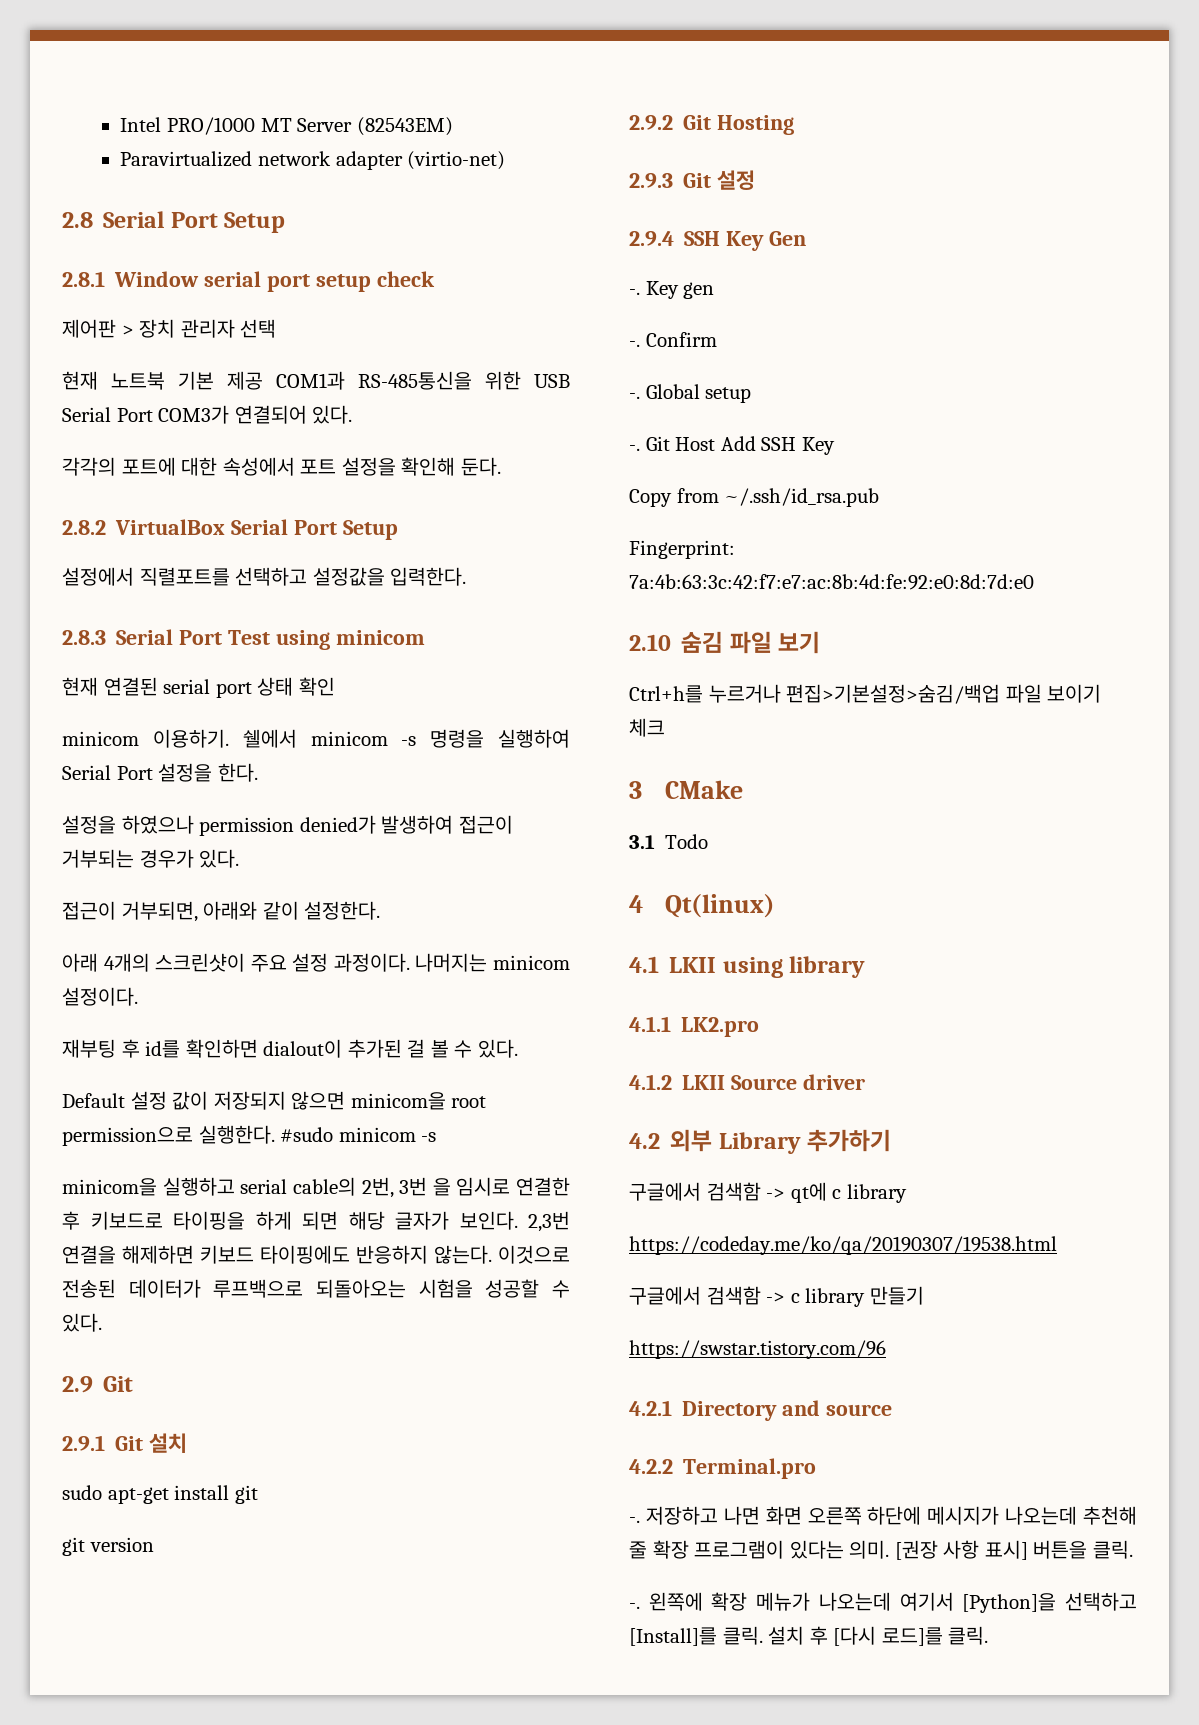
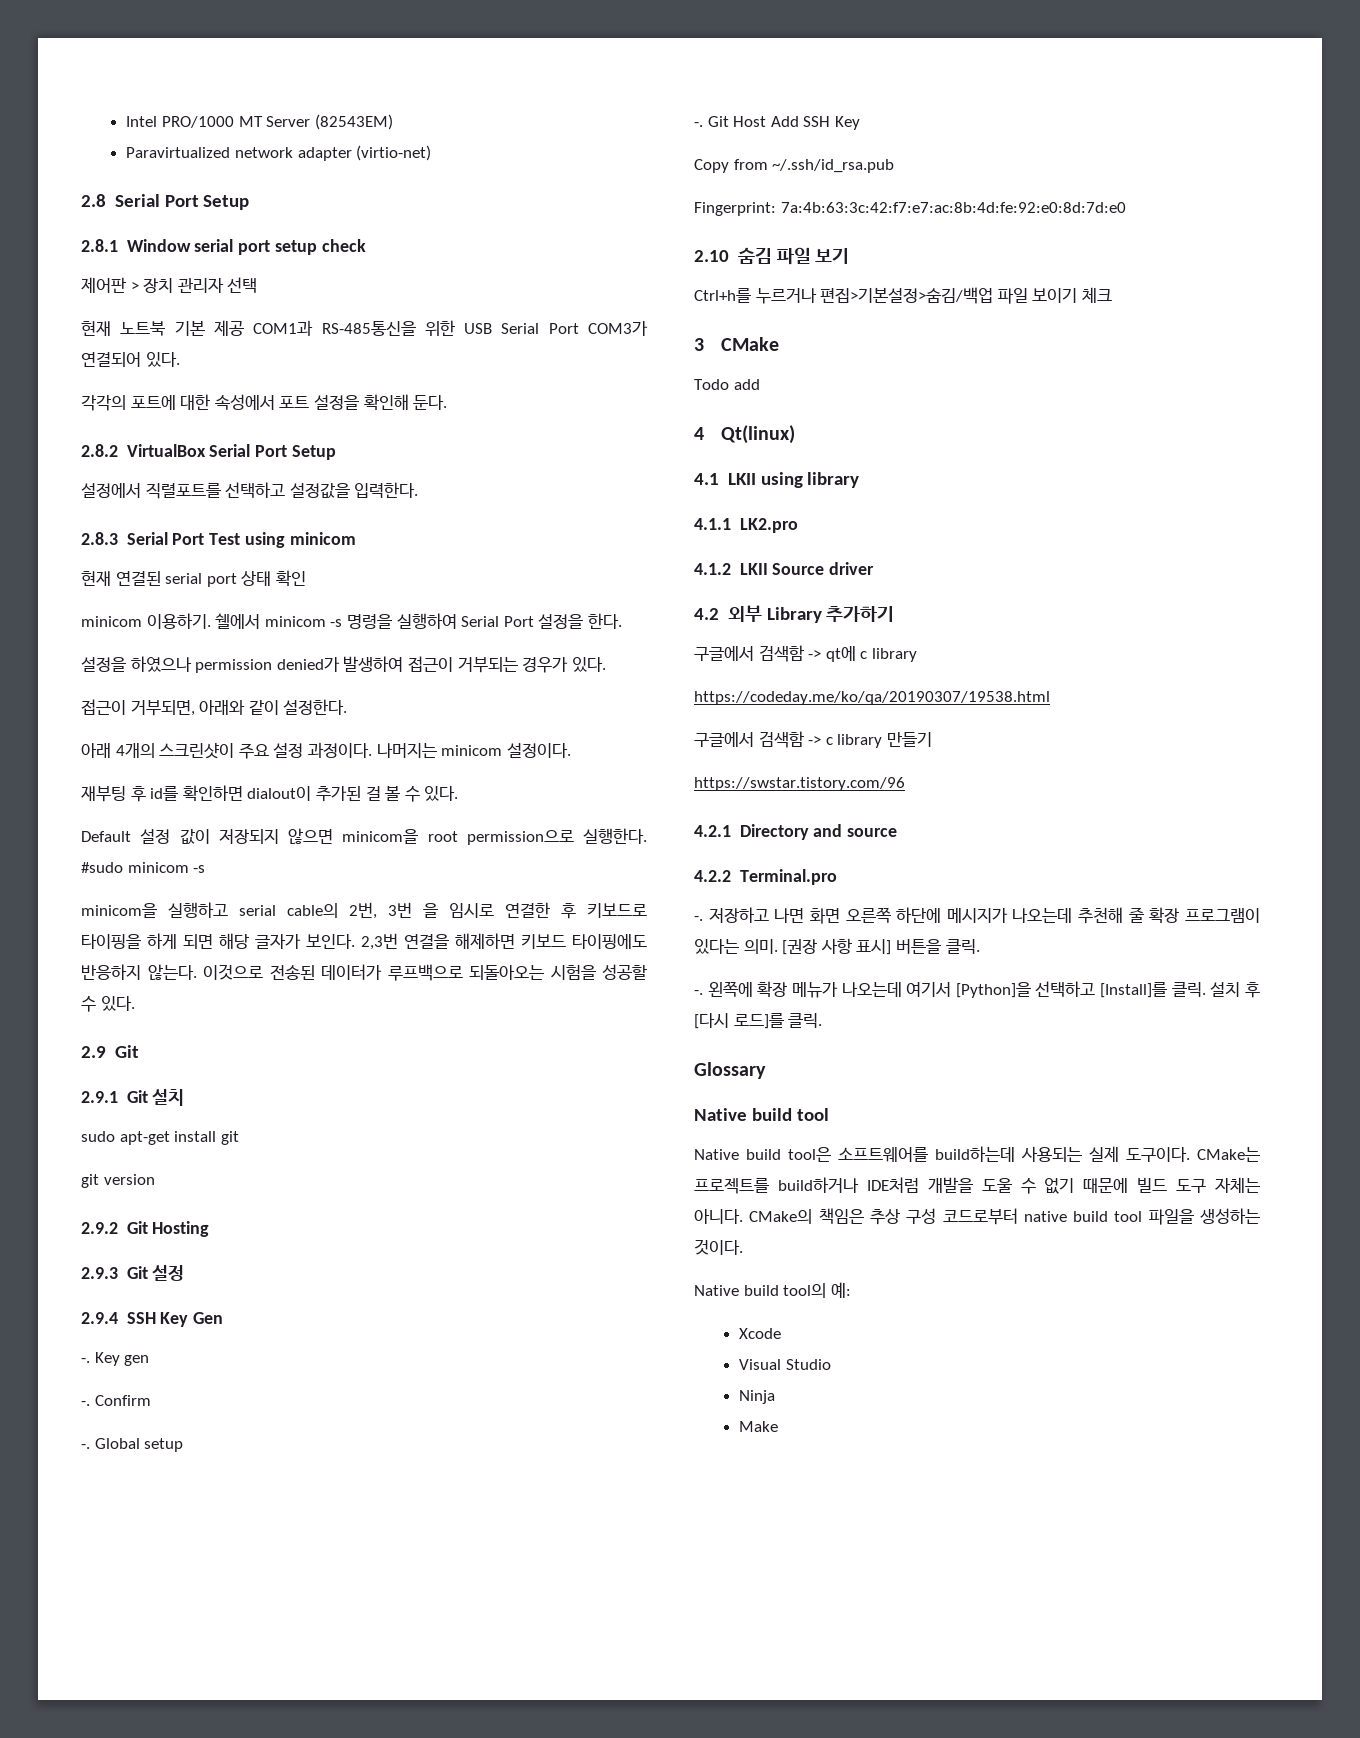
- 3.1 Todo
+ Todo add
+ Glossary
+ Native build tool
+ Native build tool은 소프트웨어를 build하는데 사용되는 실제 도구이다. CMake는 프로젝트를 build하거나 IDE처럼 개발을 도울 수 없기 때문에 빌드 도구 자체는 아니다. CMake의 책임은 추상 구성 코드로부터 native build tool 파일을 생성하는 것이다.
+ Native build tool의 예:
+ Xcode
+ Visual Studio
+ Ninja
+ Make

